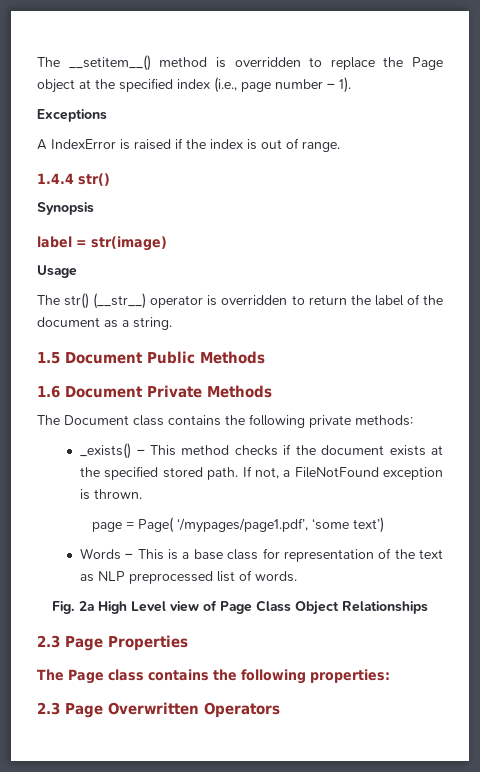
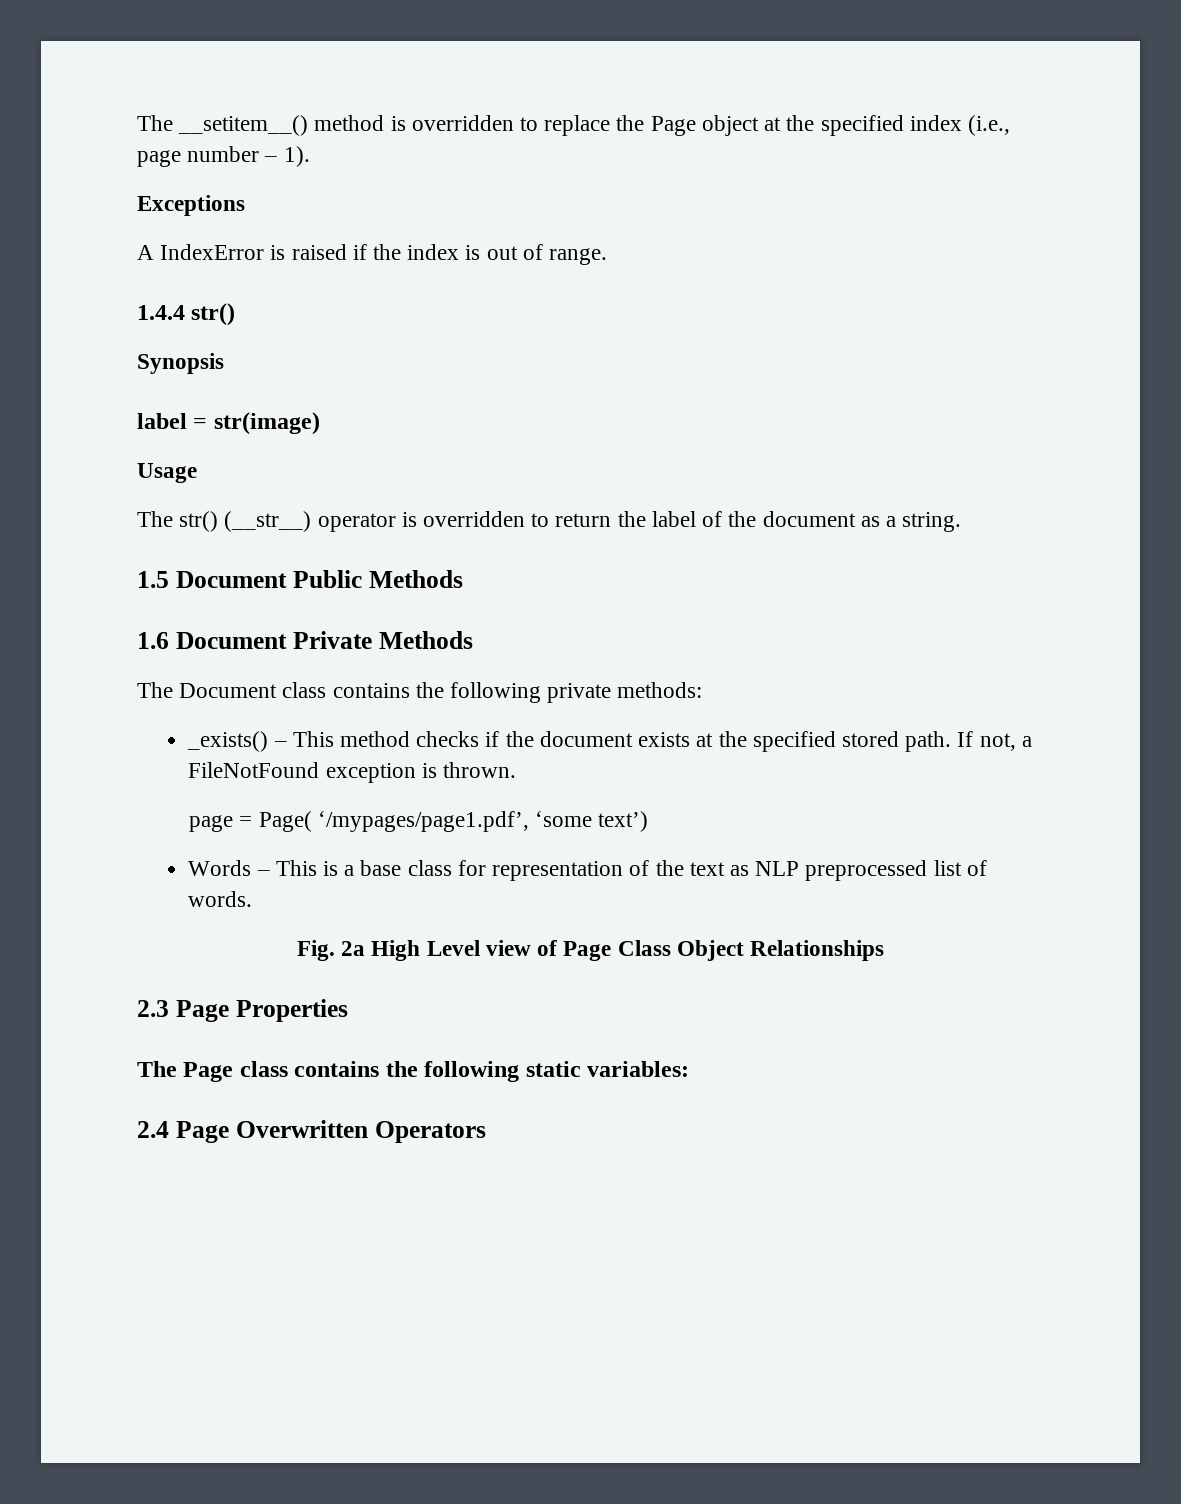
- The Page class contains the following properties:
- 2.3 Page Overwritten Operators
+ The Page class contains the following static variables:
+ 2.4 Page Overwritten Operators

